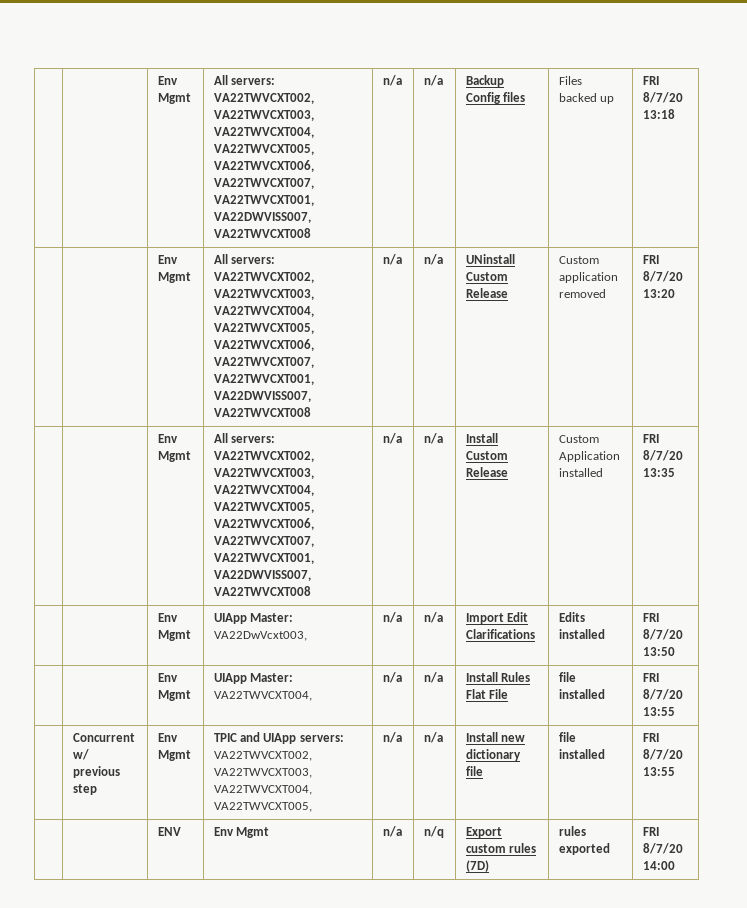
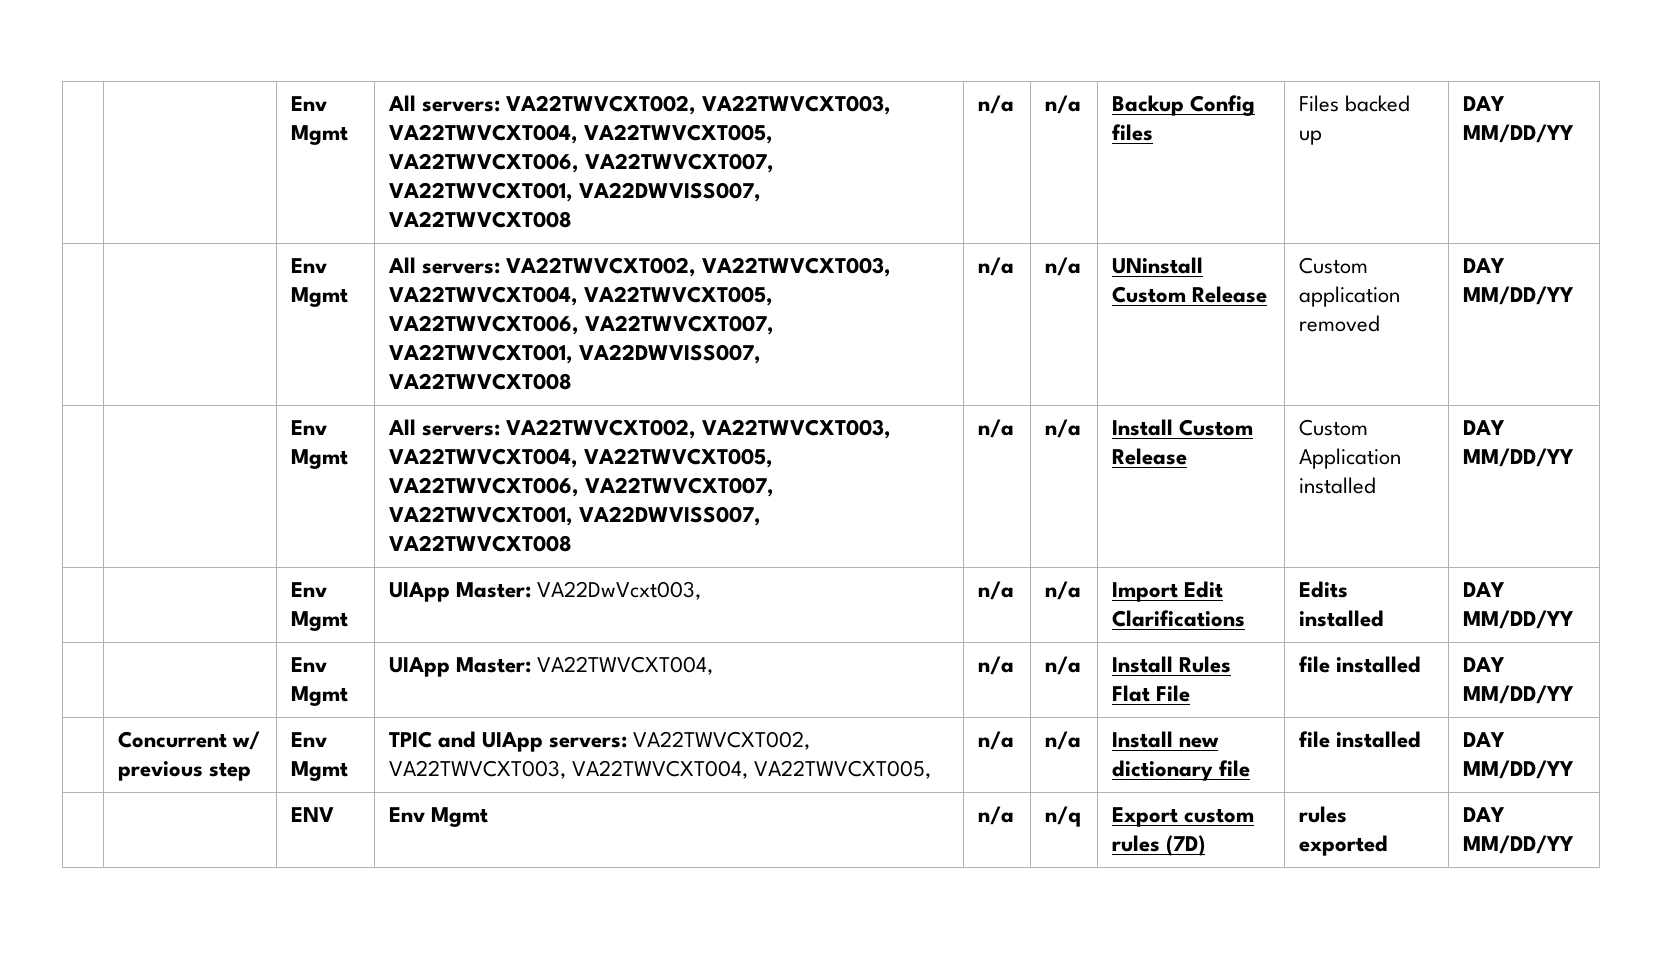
- | | Env Mgmt | All servers: VA22TWVCXT002, VA22TWVCXT003, VA22TWVCXT004, VA22TWVCXT005, VA22TWVCXT006, VA22TWVCXT007, VA22TWVCXT001, VA22DWVISS007, VA22TWVCXT008 | n/a | n/a | Backup Config files | Files backed up | FRI 8/7/20 13:18
+ | | Env Mgmt | All servers: VA22TWVCXT002, VA22TWVCXT003, VA22TWVCXT004, VA22TWVCXT005, VA22TWVCXT006, VA22TWVCXT007, VA22TWVCXT001, VA22DWVISS007, VA22TWVCXT008 | n/a | n/a | Backup Config files | Files backed up | DAY MM/DD/YY
- | | Env Mgmt | All servers: VA22TWVCXT002, VA22TWVCXT003, VA22TWVCXT004, VA22TWVCXT005, VA22TWVCXT006, VA22TWVCXT007, VA22TWVCXT001, VA22DWVISS007, VA22TWVCXT008 | n/a | n/a | UNinstall Custom Release | Custom application removed | FRI 8/7/20 13:20
+ | | Env Mgmt | All servers: VA22TWVCXT002, VA22TWVCXT003, VA22TWVCXT004, VA22TWVCXT005, VA22TWVCXT006, VA22TWVCXT007, VA22TWVCXT001, VA22DWVISS007, VA22TWVCXT008 | n/a | n/a | UNinstall Custom Release | Custom application removed | DAY MM/DD/YY
- | | Env Mgmt | All servers: VA22TWVCXT002, VA22TWVCXT003, VA22TWVCXT004, VA22TWVCXT005, VA22TWVCXT006, VA22TWVCXT007, VA22TWVCXT001, VA22DWVISS007, VA22TWVCXT008 | n/a | n/a | Install Custom Release | Custom Application installed | FRI 8/7/20 13:35
+ | | Env Mgmt | All servers: VA22TWVCXT002, VA22TWVCXT003, VA22TWVCXT004, VA22TWVCXT005, VA22TWVCXT006, VA22TWVCXT007, VA22TWVCXT001, VA22DWVISS007, VA22TWVCXT008 | n/a | n/a | Install Custom Release | Custom Application installed | DAY MM/DD/YY
- | | Env Mgmt | UIApp Master: VA22DwVcxt003, | n/a | n/a | Import Edit Clarifications | Edits installed | FRI 8/7/20 13:50
+ | | Env Mgmt | UIApp Master: VA22DwVcxt003, | n/a | n/a | Import Edit Clarifications | Edits installed | DAY MM/DD/YY
- | | Env Mgmt | UIApp Master: VA22TWVCXT004, | n/a | n/a | Install Rules Flat File | file installed | FRI 8/7/20 13:55
+ | | Env Mgmt | UIApp Master: VA22TWVCXT004, | n/a | n/a | Install Rules Flat File | file installed | DAY MM/DD/YY
- | Concurrent w/ previous step | Env Mgmt | TPIC and UIApp servers: VA22TWVCXT002, VA22TWVCXT003, VA22TWVCXT004, VA22TWVCXT005, | n/a | n/a | Install new dictionary file | file installed | FRI 8/7/20 13:55
+ | Concurrent w/ previous step | Env Mgmt | TPIC and UIApp servers: VA22TWVCXT002, VA22TWVCXT003, VA22TWVCXT004, VA22TWVCXT005, | n/a | n/a | Install new dictionary file | file installed | DAY MM/DD/YY
- | | ENV | Env Mgmt | n/a | n/q | Export custom rules (7D) | rules exported | FRI 8/7/20 14:00
+ | | ENV | Env Mgmt | n/a | n/q | Export custom rules (7D) | rules exported | DAY MM/DD/YY

